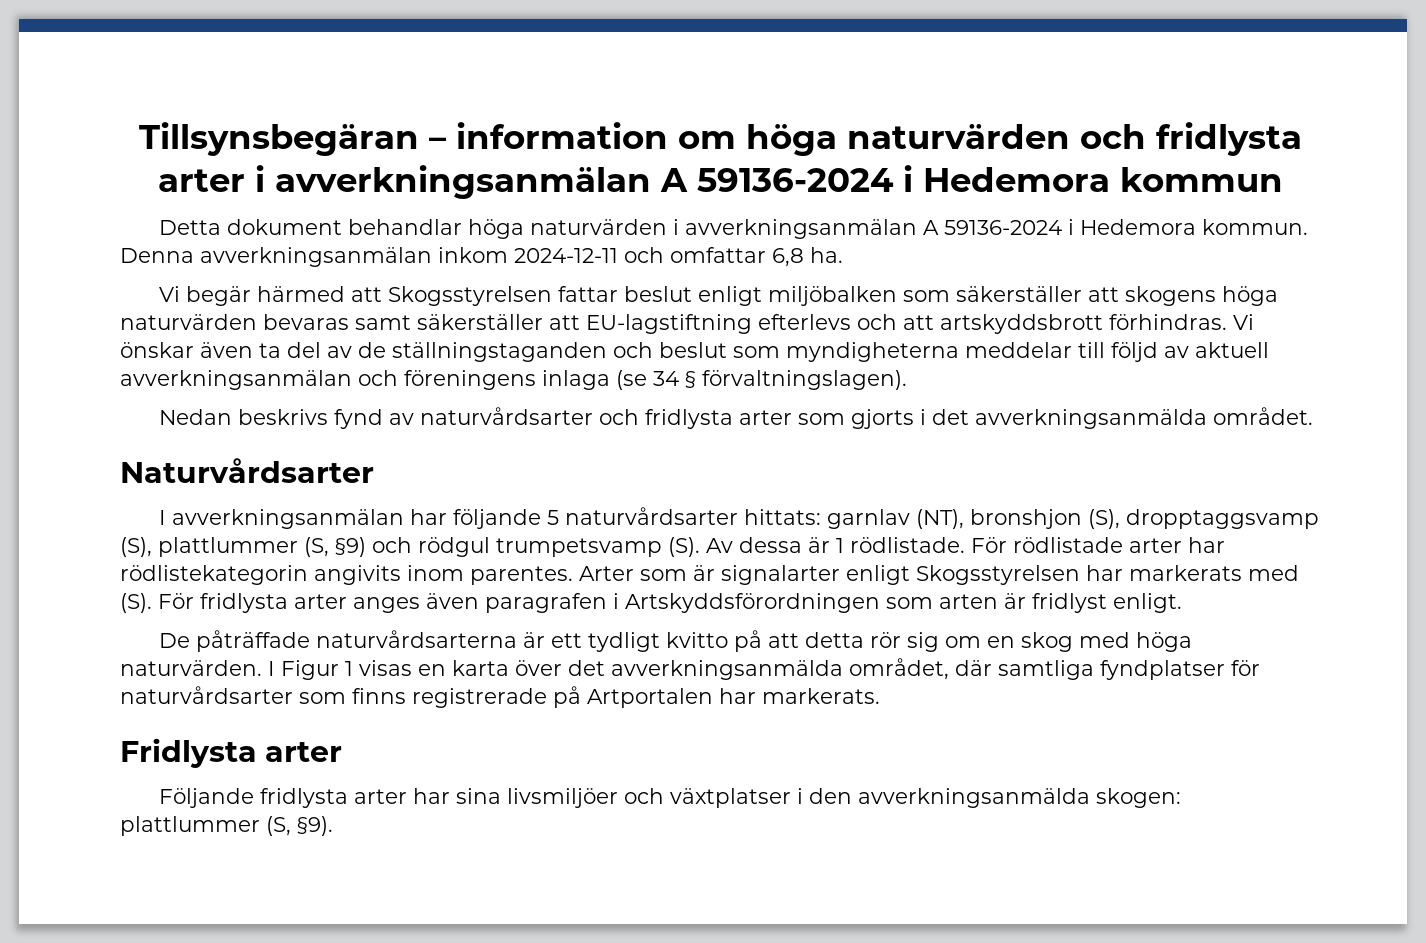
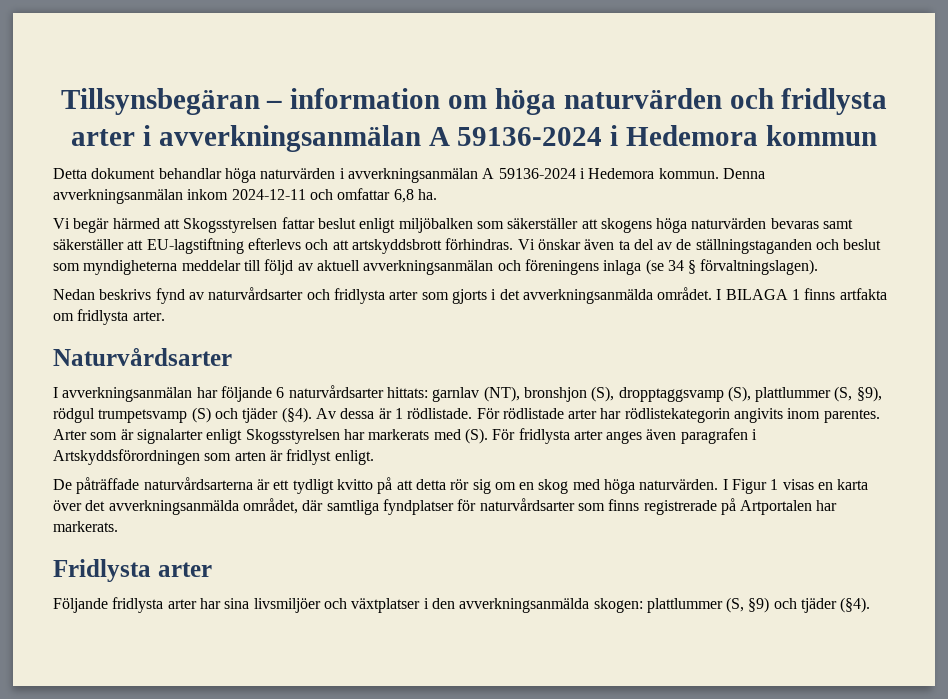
+ I BILAGA 1 finns artfakta om fridlysta arter.
- I avverkningsanmälan har följande 5 naturvårdsarter hittats: garnlav (NT), bronshjon (S), dropptaggsvamp (S), plattlummer (S, §9) och rödgul trumpetsvamp (S). Av dessa är 1 rödlistade.
+ I avverkningsanmälan har följande 6 naturvårdsarter hittats: garnlav (NT), bronshjon (S), dropptaggsvamp (S), plattlummer (S, §9), rödgul trumpetsvamp (S) och tjäder (§4). Av dessa är 1 rödlistade.
- Följande fridlysta arter har sina livsmiljöer och växtplatser i den avverkningsanmälda skogen: plattlummer (S, §9).
+ Följande fridlysta arter har sina livsmiljöer och växtplatser i den avverkningsanmälda skogen: plattlummer (S, §9) och tjäder (§4).

